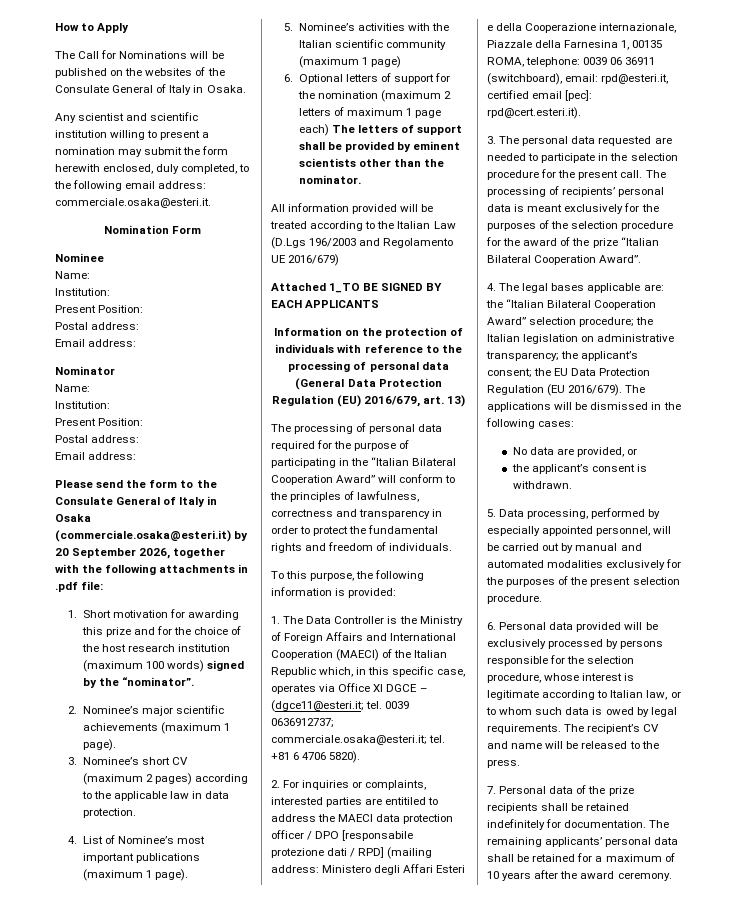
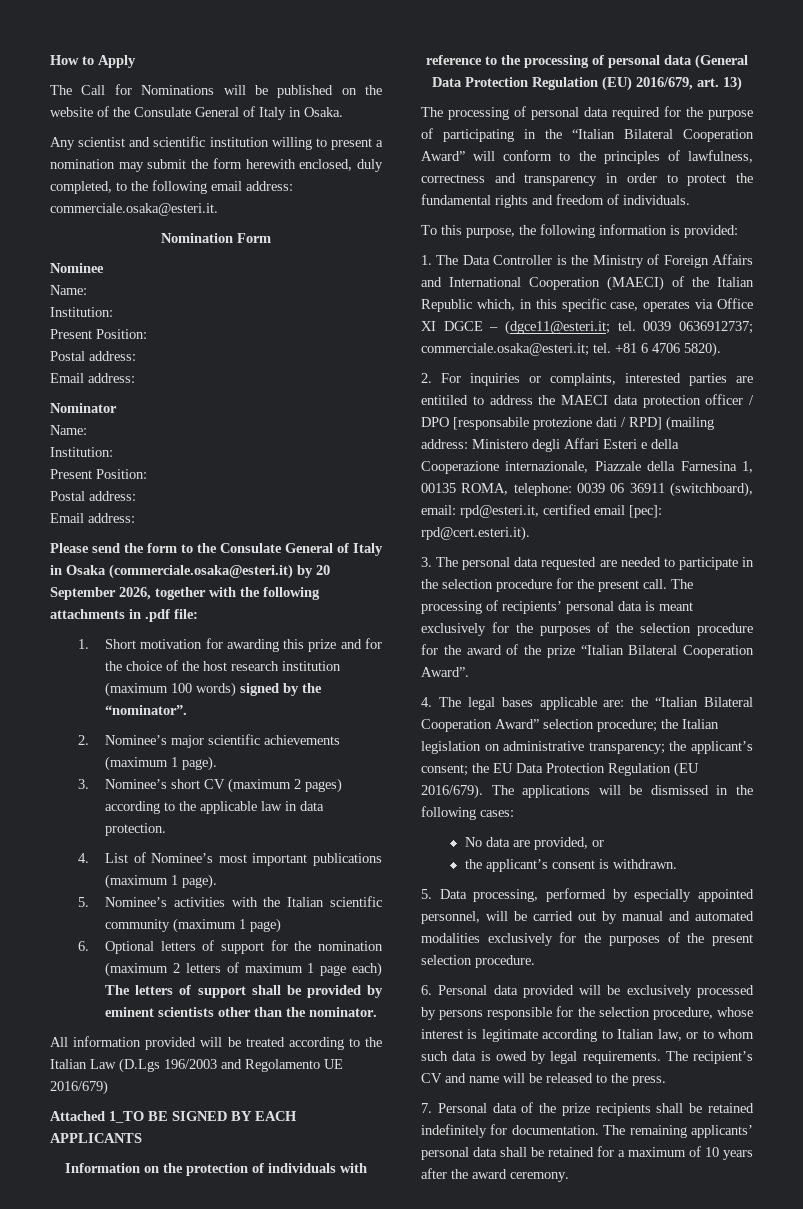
- The Call for Nominations will be published on the websites of the Consulate General of Italy in Osaka.
+ The Call for Nominations will be published on the website of the Consulate General of Italy in Osaka.

